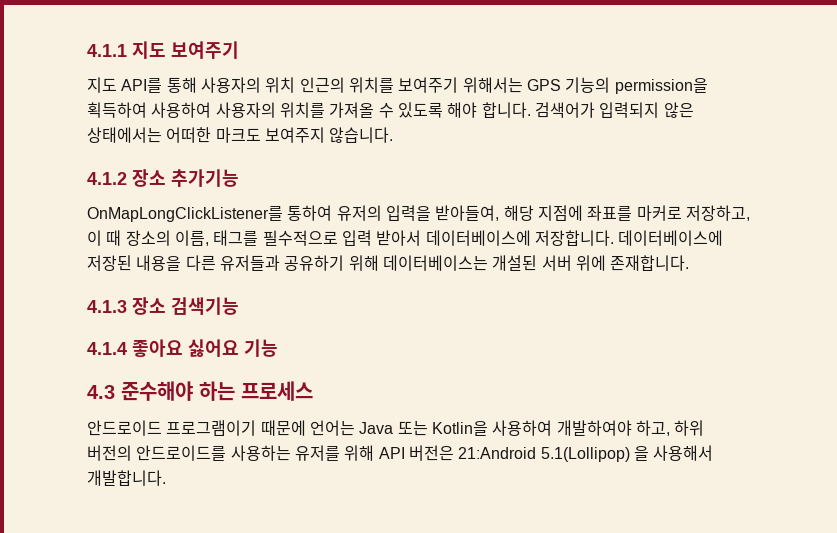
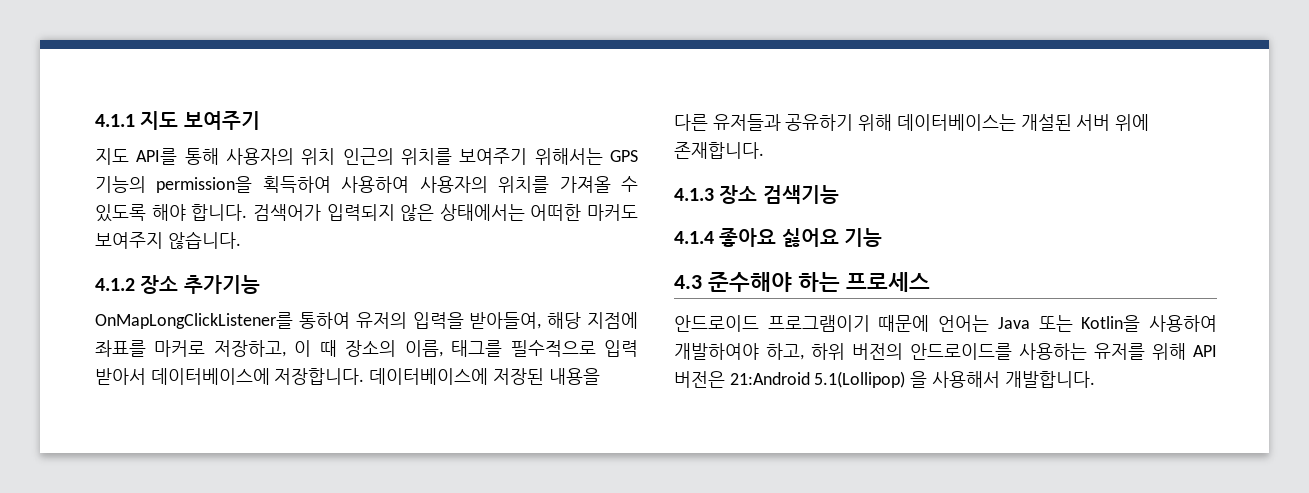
- 검색어가 입력되지 않은 상태에서는 어떠한 마크도 보여주지 않습니다.
+ 검색어가 입력되지 않은 상태에서는 어떠한 마커도 보여주지 않습니다.

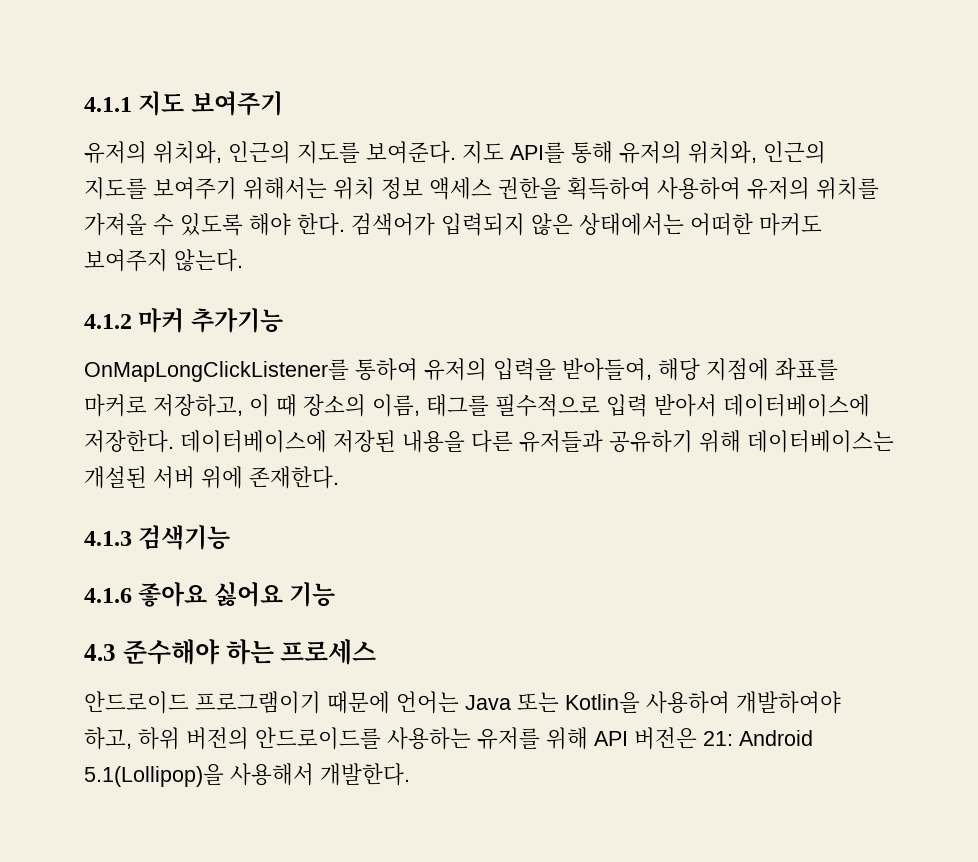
- 지도 API를 통해 사용자의 위치 인근의 위치를 보여주기 위해서는 GPS 기능의 permission을 획득하여 사용하여 사용자의 위치를 가져올 수 있도록 해야 합니다.
+ 유저의 위치와, 인근의 지도를 보여준다. 지도 API를 통해 유저의 위치와, 인근의 지도를 보여주기 위해서는 위치 정보 액세스 권한을 획득하여 사용하여 유저의 위치를 가져올 수 있도록 해야 한다.
- 검색어가 입력되지 않은 상태에서는 어떠한 마커도 보여주지 않습니다.
+ 검색어가 입력되지 않은 상태에서는 어떠한 마커도 보여주지 않는다.
- 4.1.2 장소 추가기능
+ 4.1.2 마커 추가기능
- OnMapLongClickListener를 통하여 유저의 입력을 받아들여, 해당 지점에 좌표를 마커로 저장하고, 이 때 장소의 이름, 태그를 필수적으로 입력 받아서 데이터베이스에 저장합니다.
+ OnMapLongClickListener를 통하여 유저의 입력을 받아들여, 해당 지점에 좌표를 마커로 저장하고, 이 때 장소의 이름, 태그를 필수적으로 입력 받아서 데이터베이스에 저장한다.
- 데이터베이스에 저장된 내용을 다른 유저들과 공유하기 위해 데이터베이스는 개설된 서버 위에 존재합니다.
+ 데이터베이스에 저장된 내용을 다른 유저들과 공유하기 위해 데이터베이스는 개설된 서버 위에 존재한다.
- 4.1.3 장소 검색기능
+ 4.1.3 검색기능
- 4.1.4 좋아요 싫어요 기능
+ 4.1.6 좋아요 싫어요 기능
- 안드로이드 프로그램이기 때문에 언어는 Java 또는 Kotlin을 사용하여 개발하여야 하고, 하위 버전의 안드로이드를 사용하는 유저를 위해 API 버전은 21:Android 5.1(Lollipop) 을 사용해서 개발합니다.
+ 안드로이드 프로그램이기 때문에 언어는 Java 또는 Kotlin을 사용하여 개발하여야 하고, 하위 버전의 안드로이드를 사용하는 유저를 위해 API 버전은 21: Android 5.1(Lollipop)을 사용해서 개발한다.

